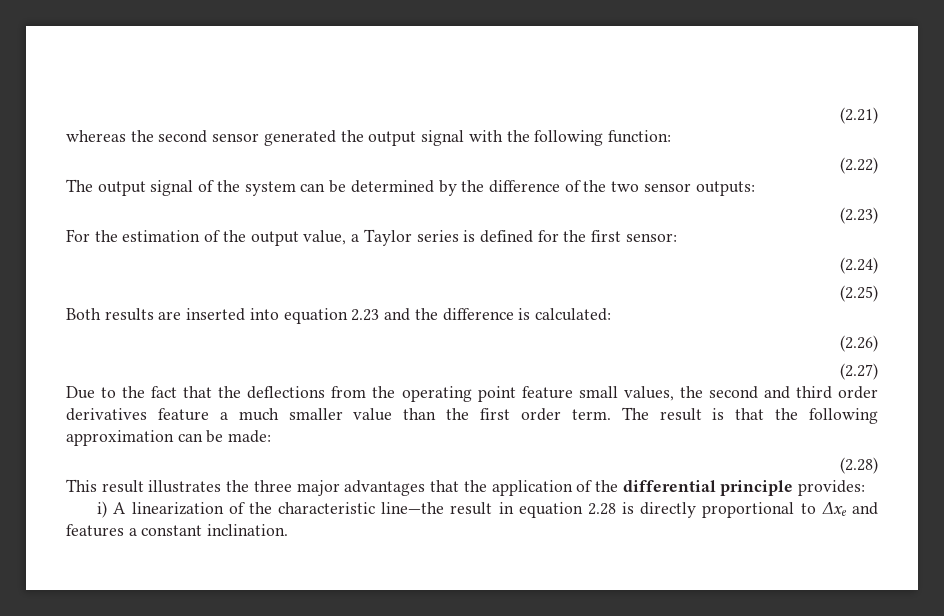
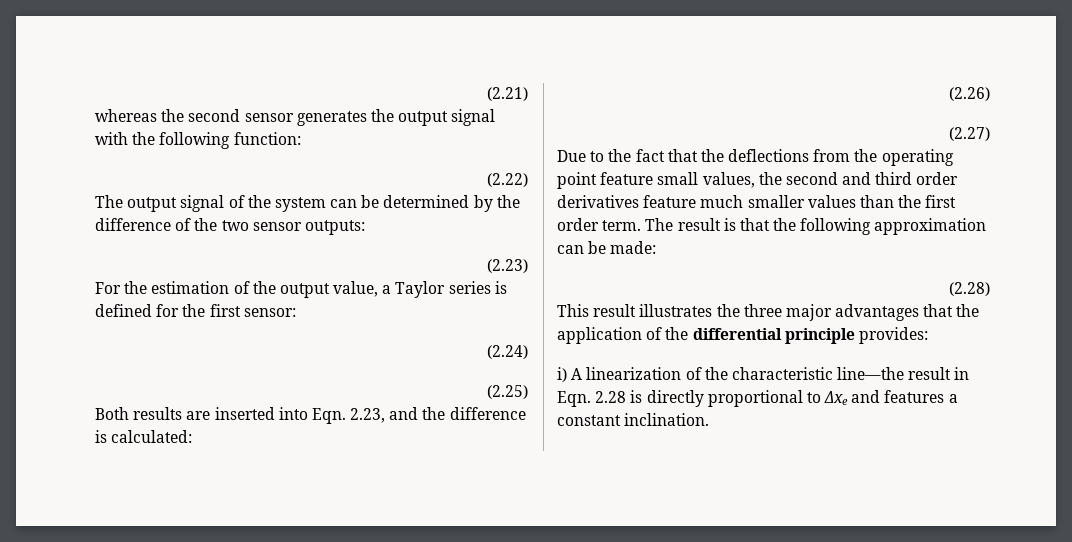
- whereas the second sensor generated the output signal with the following function:
+ whereas the second sensor generates the output signal with the following function:
- Both results are inserted into equation 2.23 and the difference is calculated:
+ Both results are inserted into Eqn. 2.23, and the difference is calculated:
- Due to the fact that the deflections from the operating point feature small values, the second and third order derivatives feature a much smaller value than the first order term.
+ Due to the fact that the deflections from the operating point feature small values, the second and third order derivatives feature much smaller values than the first order term.
- i) A linearization of the characteristic line—the result in equation 2.28 is directly proportional to Δxe and features a constant inclination.
+ i) A linearization of the characteristic line—the result in Eqn. 2.28 is directly proportional to Δxe and features a constant inclination.

